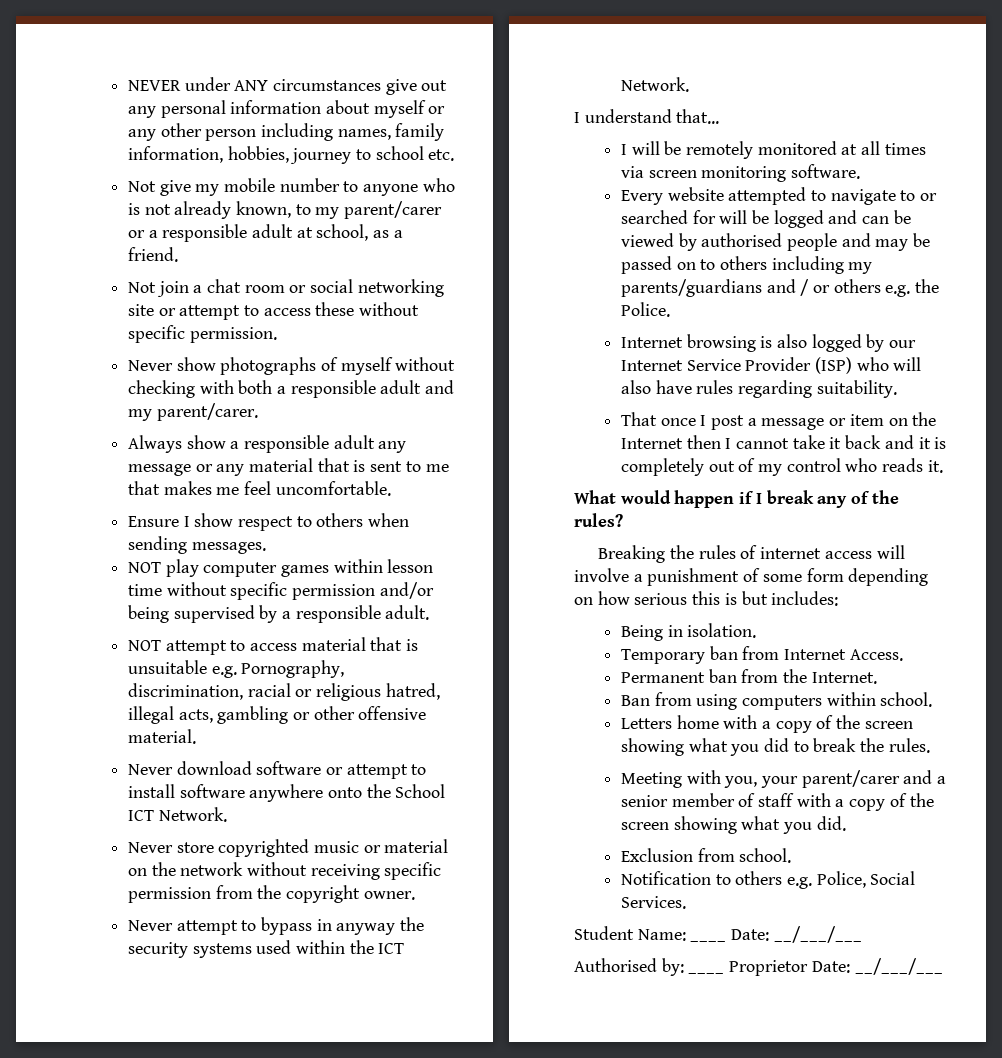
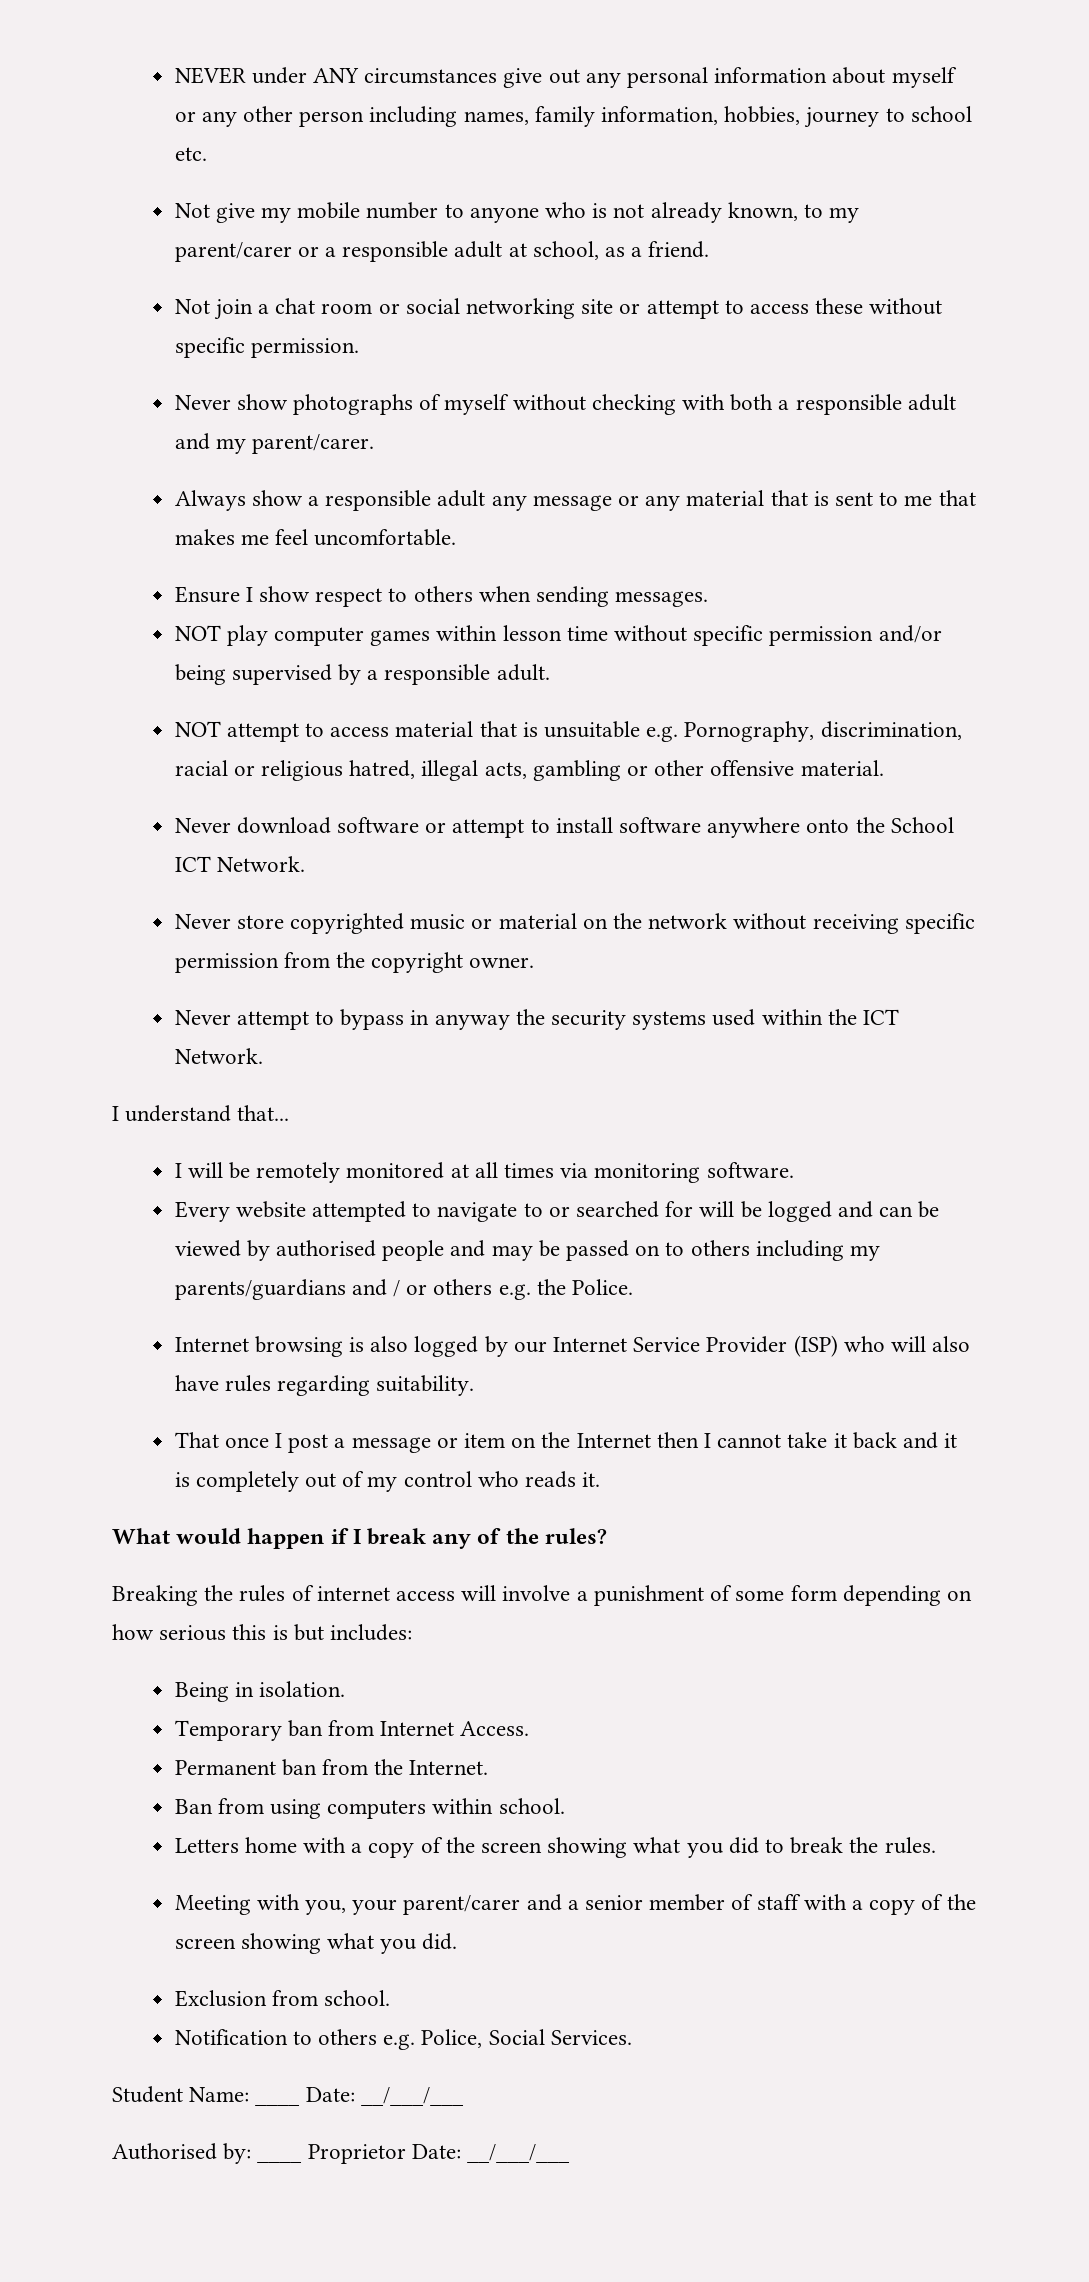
- I will be remotely monitored at all times via screen monitoring software.
+ I will be remotely monitored at all times via monitoring software.

